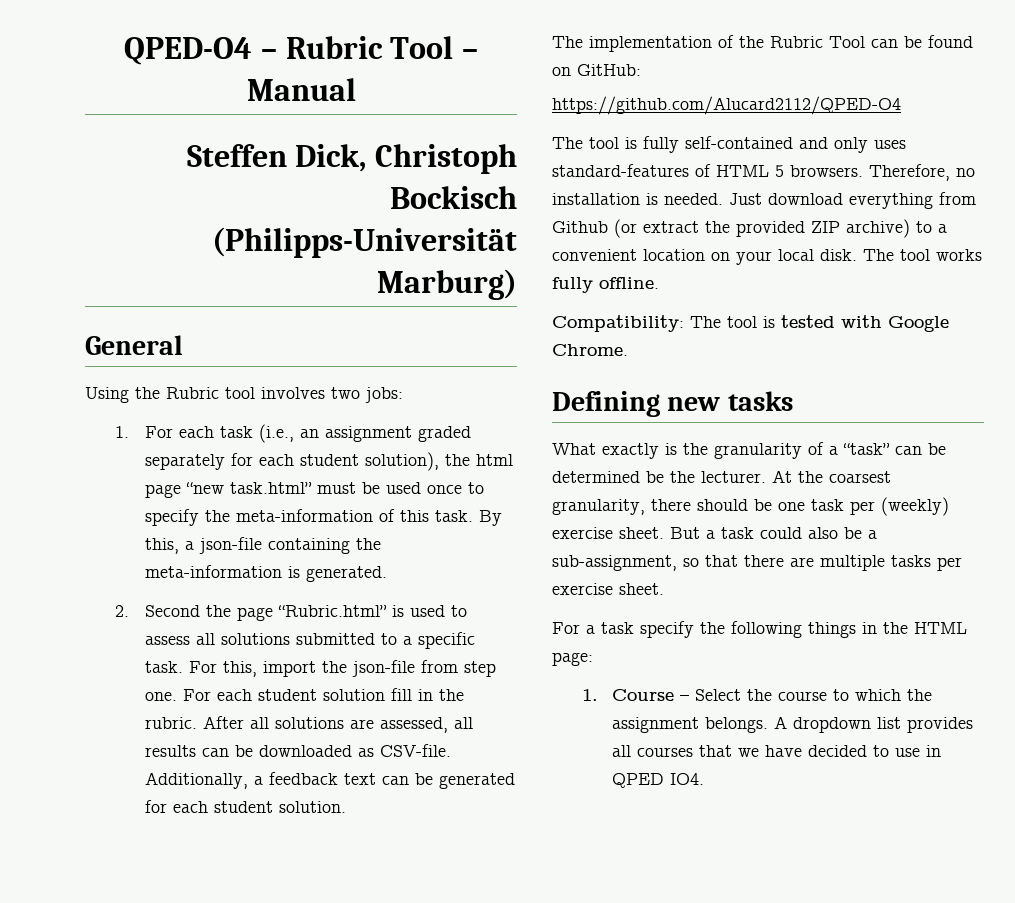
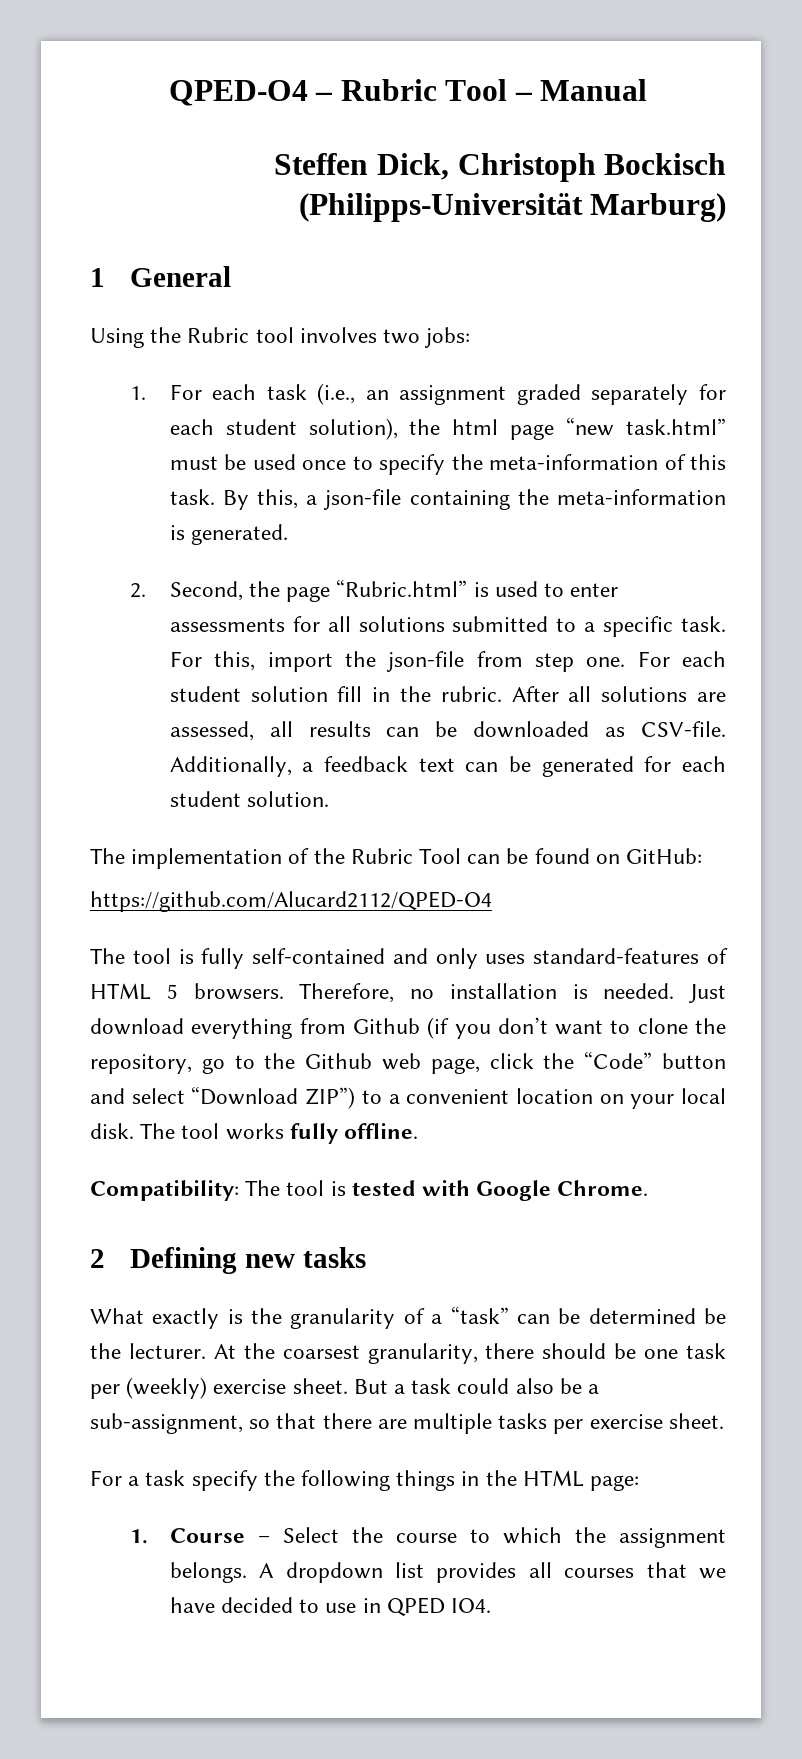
- General
+ 1 General
- 2. Second the page “Rubric.html” is used to assess all solutions submitted to a specific task.
+ 2. Second, the page “Rubric.html” is used to enter assessments for all solutions submitted to a specific task.
- Just download everything from Github (or extract the provided ZIP archive) to a convenient location on your local disk.
+ Just download everything from Github (if you don’t want to clone the repository, go to the Github web page, click the “Code” button and select “Download ZIP”) to a convenient location on your local disk.
- Defining new tasks
+ 2 Defining new tasks

